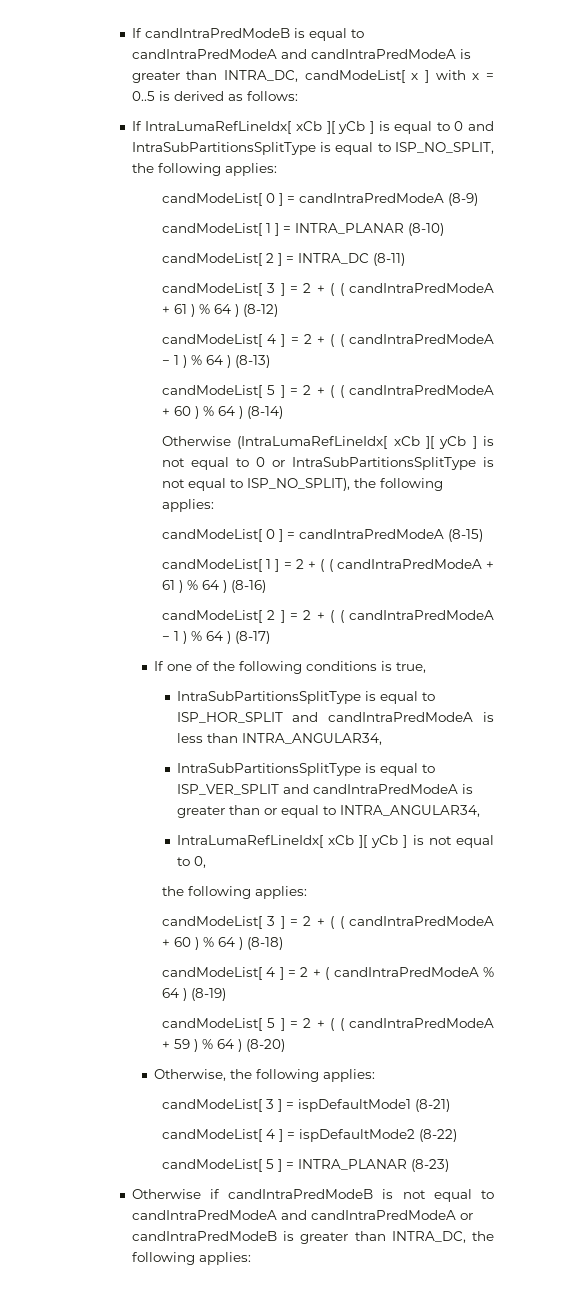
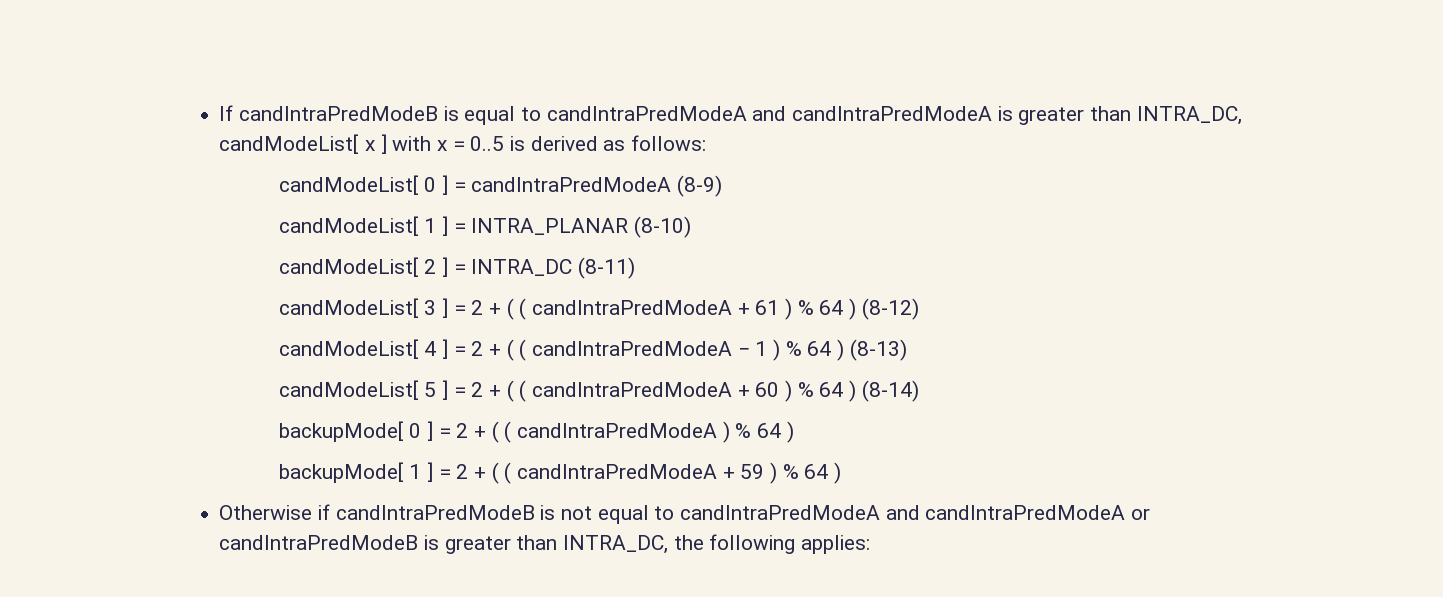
- If IntraLumaRefLineIdx[ xCb ][ yCb ] is equal to 0 and IntraSubPartitionsSplitType is equal to ISP_NO_SPLIT, the following applies:
- Otherwise (IntraLumaRefLineIdx[ xCb ][ yCb ] is not equal to 0 or IntraSubPartitionsSplitType is not equal to ISP_NO_SPLIT), the following applies:
- candModeList[ 0 ] = candIntraPredModeA (8-15)
- candModeList[ 1 ] = 2 + ( ( candIntraPredModeA + 61 ) % 64 ) (8-16)
- candModeList[ 2 ] = 2 + ( ( candIntraPredModeA − 1 ) % 64 ) (8-17)
- If one of the following conditions is true,
- IntraSubPartitionsSplitType is equal to ISP_HOR_SPLIT and candIntraPredModeA is less than INTRA_ANGULAR34,
- IntraSubPartitionsSplitType is equal to ISP_VER_SPLIT and candIntraPredModeA is greater than or equal to INTRA_ANGULAR34,
- IntraLumaRefLineIdx[ xCb ][ yCb ] is not equal to 0,
- the following applies:
- candModeList[ 3 ] = 2 + ( ( candIntraPredModeA + 60 ) % 64 ) (8-18)
- candModeList[ 4 ] = 2 + ( candIntraPredModeA % 64 ) (8-19)
- candModeList[ 5 ] = 2 + ( ( candIntraPredModeA + 59 ) % 64 ) (8-20)
- Otherwise, the following applies:
- candModeList[ 3 ] = ispDefaultMode1 (8-21)
- candModeList[ 4 ] = ispDefaultMode2 (8-22)
- candModeList[ 5 ] = INTRA_PLANAR (8-23)
+ backupMode[ 0 ] = 2 + ( ( candIntraPredModeA ) % 64 )
+ backupMode[ 1 ] = 2 + ( ( candIntraPredModeA + 59 ) % 64 )

